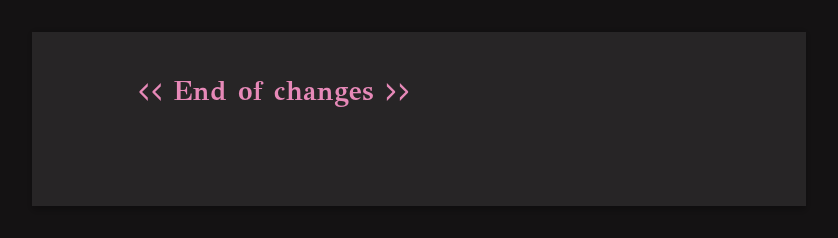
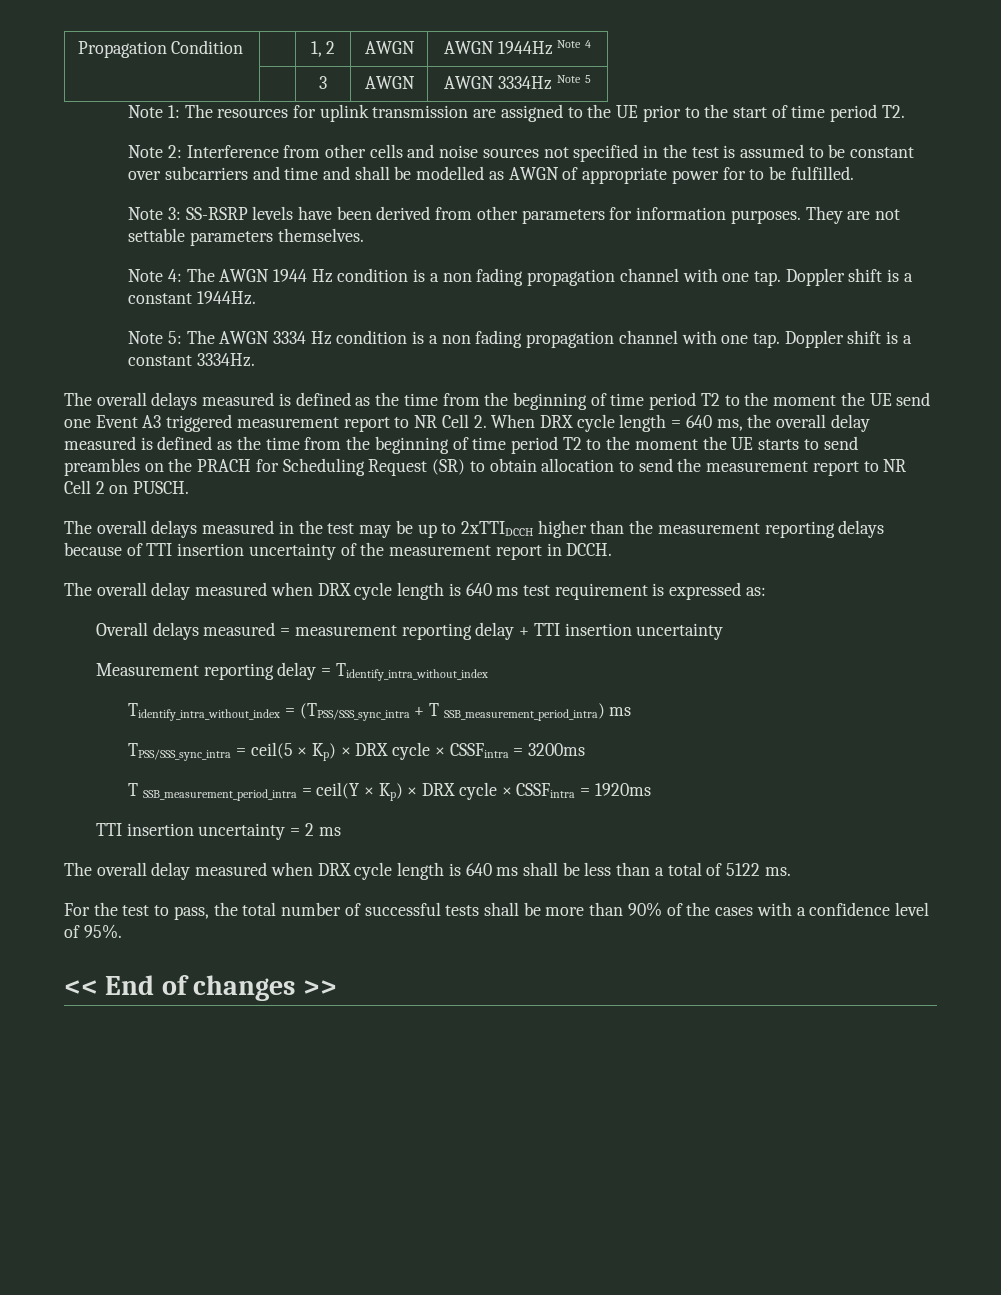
+ Propagation Condition | | 1, 2 | AWGN | AWGN 1944Hz Note 4
+ | | 3 | AWGN | AWGN 3334Hz Note 5
+ Note 1: The resources for uplink transmission are assigned to the UE prior to the start of time period T2.
+ Note 2: Interference from other cells and noise sources not specified in the test is assumed to be constant over subcarriers and time and shall be modelled as AWGN of appropriate power for to be fulfilled.
+ Note 3: SS-RSRP levels have been derived from other parameters for information purposes. They are not settable parameters themselves.
+ Note 4: The AWGN 1944 Hz condition is a non fading propagation channel with one tap. Doppler shift is a constant 1944Hz.
+ Note 5: The AWGN 3334 Hz condition is a non fading propagation channel with one tap. Doppler shift is a constant 3334Hz.
+ The overall delays measured is defined as the time from the beginning of time period T2 to the moment the UE send one Event A3 triggered measurement report to NR Cell 2. When DRX cycle length = 640 ms, the overall delay measured is defined as the time from the beginning of time period T2 to the moment the UE starts to send preambles on the PRACH for Scheduling Request (SR) to obtain allocation to send the measurement report to NR Cell 2 on PUSCH.
+ The overall delays measured in the test may be up to 2xTTIDCCH higher than the measurement reporting delays because of TTI insertion uncertainty of the measurement report in DCCH.
+ The overall delay measured when DRX cycle length is 640 ms test requirement is expressed as:
+ Overall delays measured = measurement reporting delay + TTI insertion uncertainty
+ Measurement reporting delay = Tidentify_intra_without_index
+ Tidentify_intra_without_index = (TPSS/SSS_sync_intra + T SSB_measurement_period_intra) ms
+ TPSS/SSS_sync_intra = ceil(5 × Kp) × DRX cycle × CSSFintra = 3200ms
+ T SSB_measurement_period_intra = ceil(Y × Kp) × DRX cycle × CSSFintra = 1920ms
+ TTI insertion uncertainty = 2 ms
+ The overall delay measured when DRX cycle length is 640 ms shall be less than a total of 5122 ms.
+ For the test to pass, the total number of successful tests shall be more than 90% of the cases with a confidence level of 95%.

